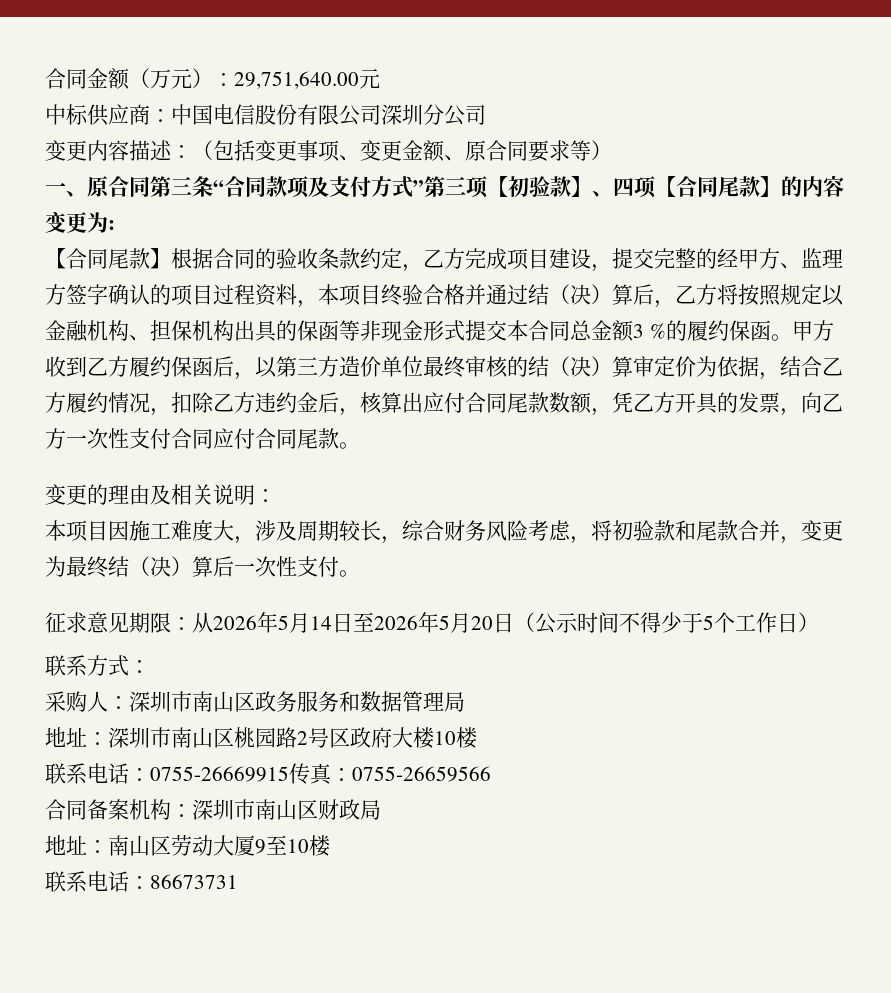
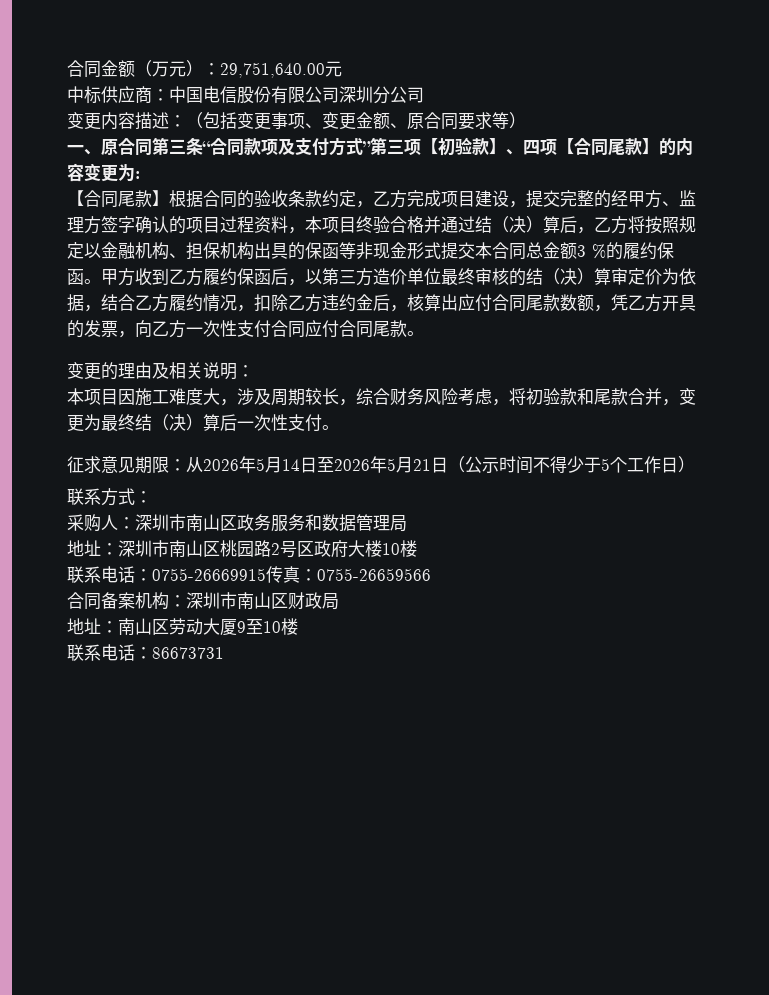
- 征求意见期限：从2026年5月14日至2026年5月20日（公示时间不得少于5个工作日）
+ 征求意见期限：从2026年5月14日至2026年5月21日（公示时间不得少于5个工作日）

